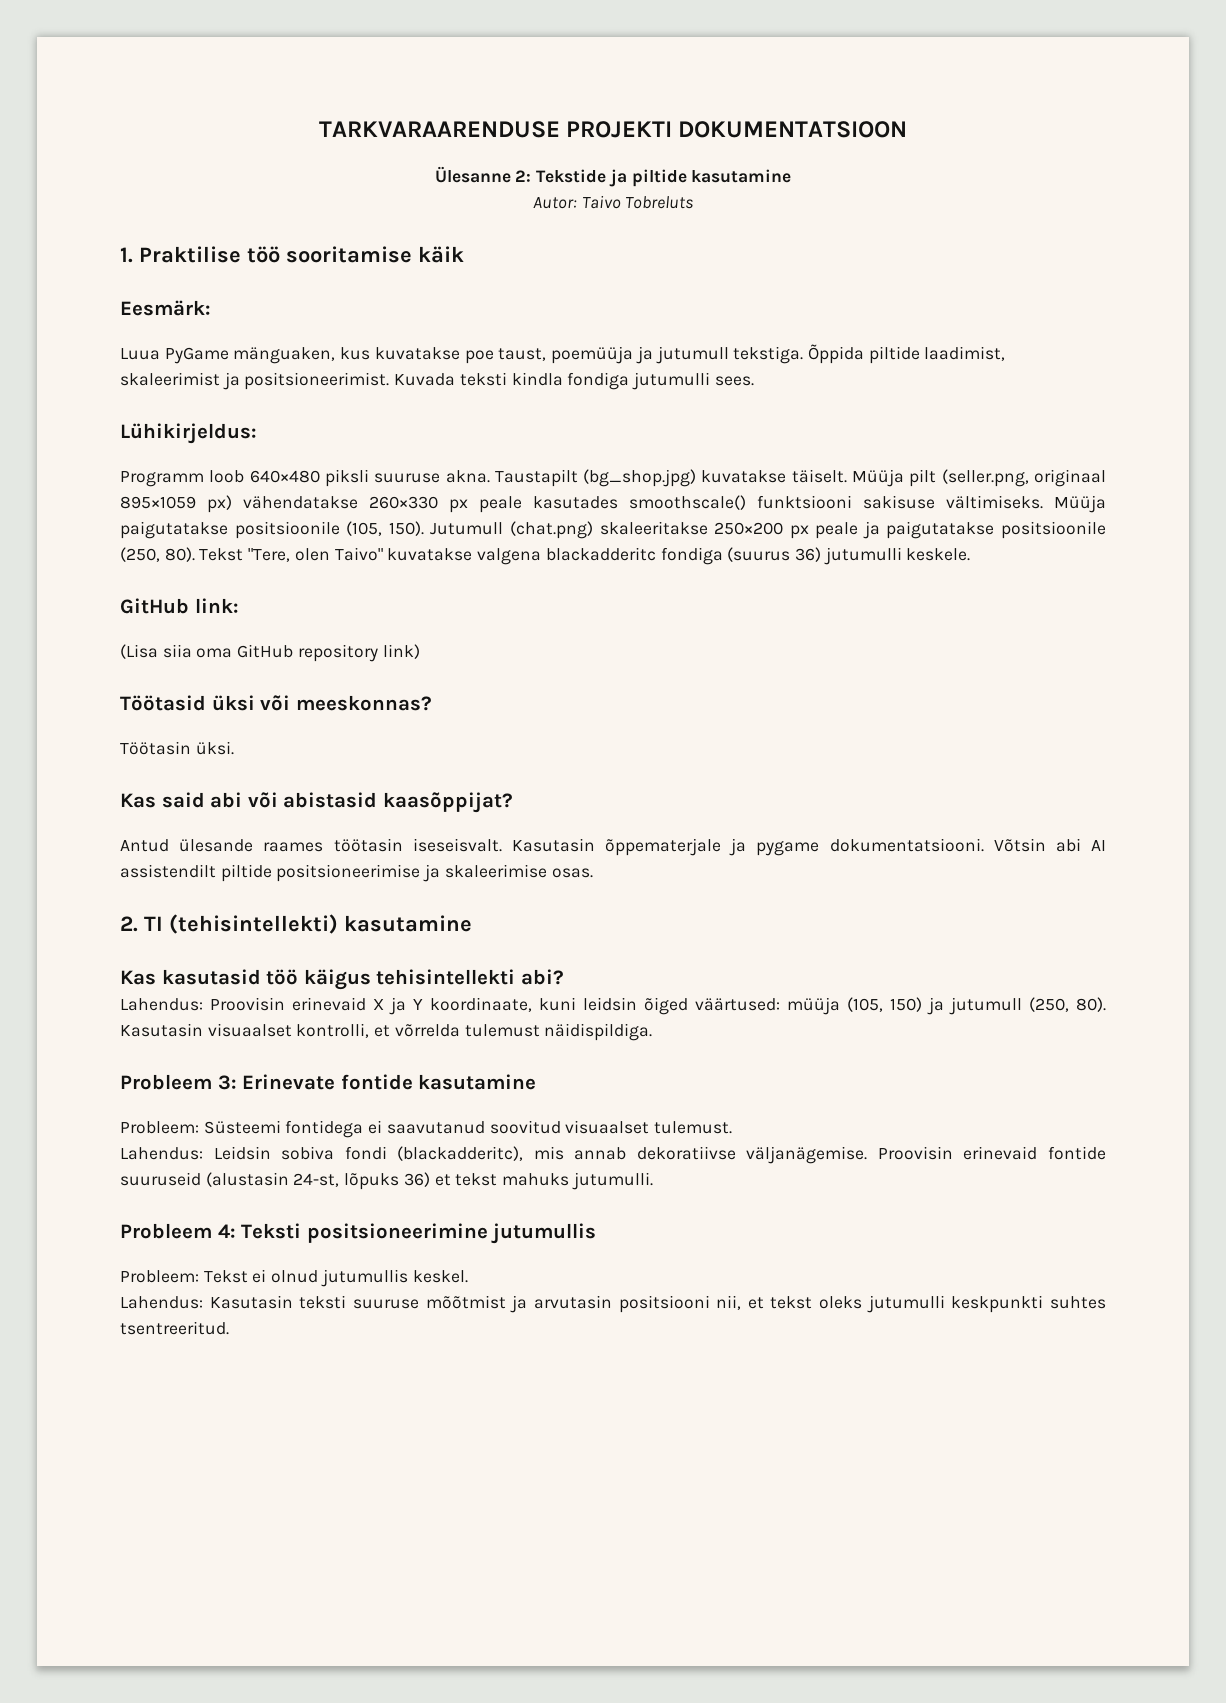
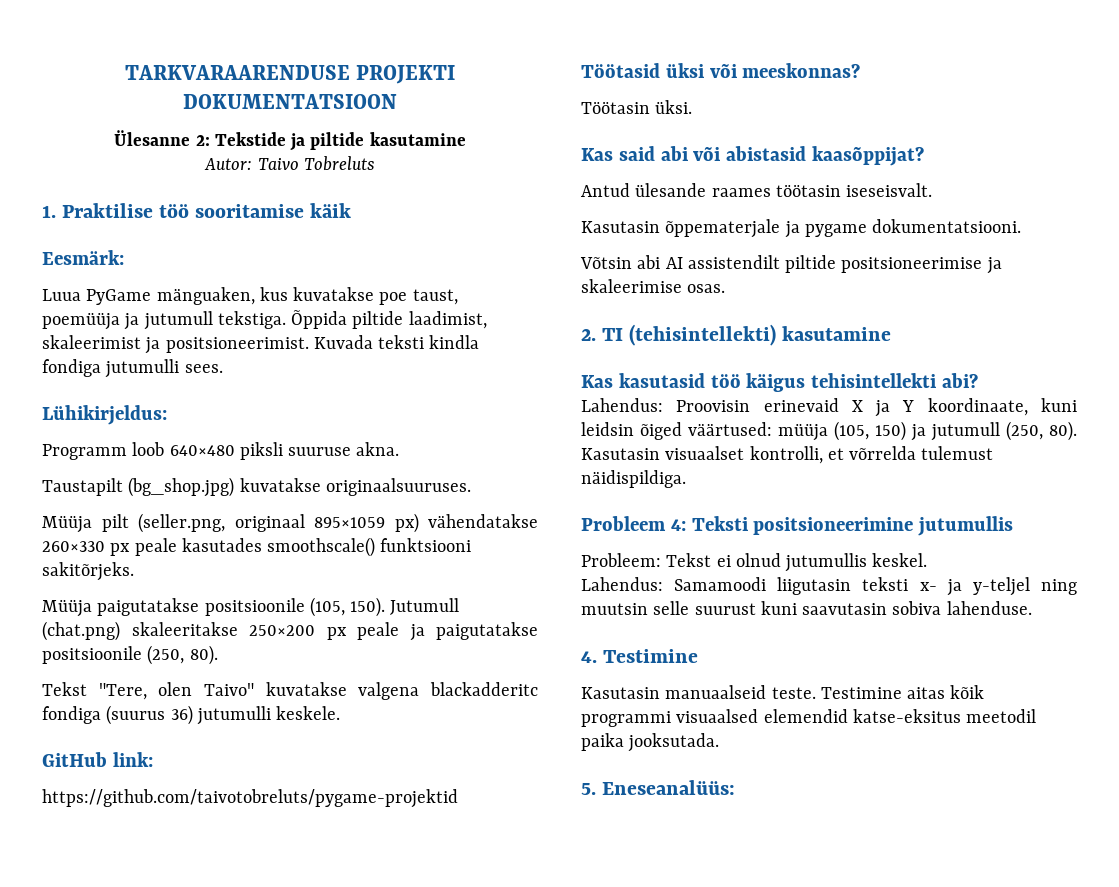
- Programm loob 640×480 piksli suuruse akna. Taustapilt (bg_shop.jpg) kuvatakse täiselt. Müüja pilt (seller.png, originaal 895×1059 px) vähendatakse 260×330 px peale kasutades smoothscale() funktsiooni sakisuse vältimiseks. Müüja paigutatakse positsioonile (105, 150).
+ Programm loob 640×480 piksli suuruse akna.
+ Taustapilt (bg_shop.jpg) kuvatakse originaalsuuruses.
+ Müüja pilt (seller.png, originaal 895×1059 px) vähendatakse 260×330 px peale kasutades smoothscale() funktsiooni sakitõrjeks.
+ Müüja paigutatakse positsioonile (105, 150).
- Jutumull (chat.png) skaleeritakse 250×200 px peale ja paigutatakse positsioonile (250, 80). Tekst "Tere, olen Taivo" kuvatakse valgena blackadderitc fondiga (suurus 36) jutumulli keskele.
+ Jutumull (chat.png) skaleeritakse 250×200 px peale ja paigutatakse positsioonile (250, 80).
+ Tekst "Tere, olen Taivo" kuvatakse valgena blackadderitc fondiga (suurus 36) jutumulli keskele.
- (Lisa siia oma GitHub repository link)
+ https://github.com/taivotobreluts/pygame-projektid
- Antud ülesande raames töötasin iseseisvalt. Kasutasin õppematerjale ja pygame dokumentatsiooni. Võtsin abi AI assistendilt piltide positsioneerimise ja skaleerimise osas.
+ Antud ülesande raames töötasin iseseisvalt.
+ Kasutasin õppematerjale ja pygame dokumentatsiooni.
+ Võtsin abi AI assistendilt piltide positsioneerimise ja skaleerimise osas.
- Probleem 3: Erinevate fontide kasutamine
- Probleem: Süsteemi fontidega ei saavutanud soovitud visuaalset tulemust.
- Lahendus: Leidsin sobiva fondi (blackadderitc), mis annab dekoratiivse väljanägemise. Proovisin erinevaid fontide suuruseid (alustasin 24-st, lõpuks 36) et tekst mahuks jutumulli.
- Lahendus: Kasutasin teksti suuruse mõõtmist ja arvutasin positsiooni nii, et tekst oleks jutumulli keskpunkti suhtes tsentreeritud.
+ Lahendus: Samamoodi liigutasin teksti x- ja y-teljel ning muutsin selle suurust kuni saavutasin sobiva lahenduse.
+ 4. Testimine
+ Kasutasin manuaalseid teste. Testimine aitas kõik programmi visuaalsed elemendid katse-eksitus meetodil paika jooksutada.
+ 5. Eneseanalüüs:

